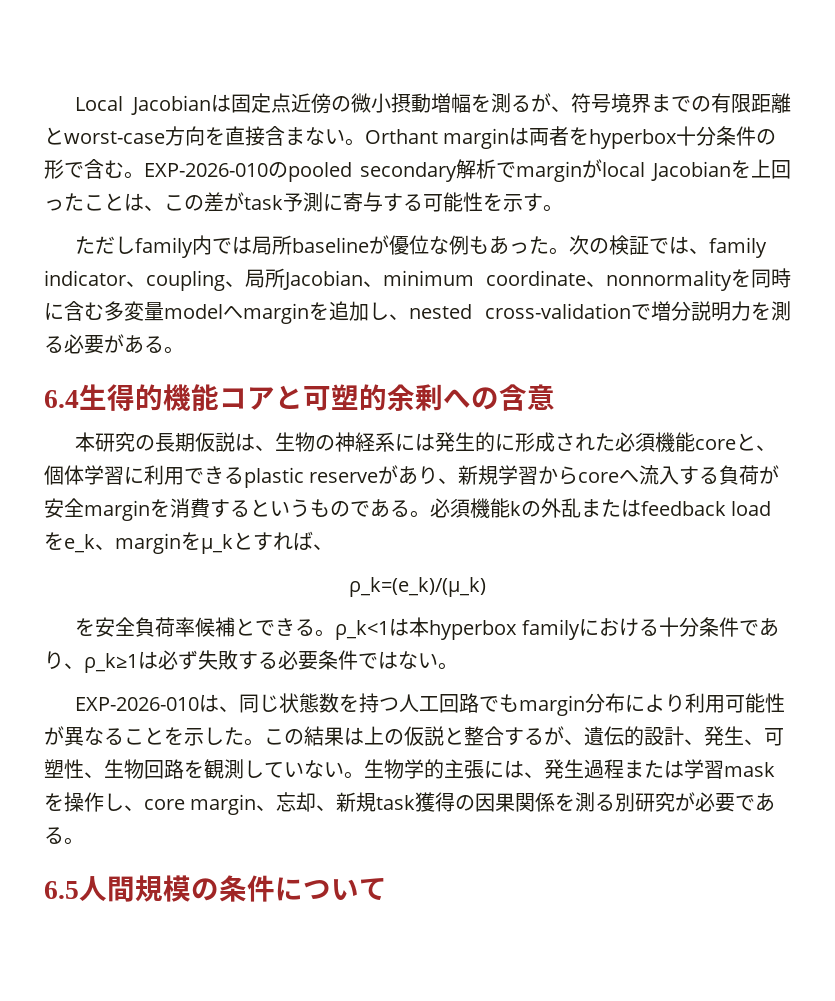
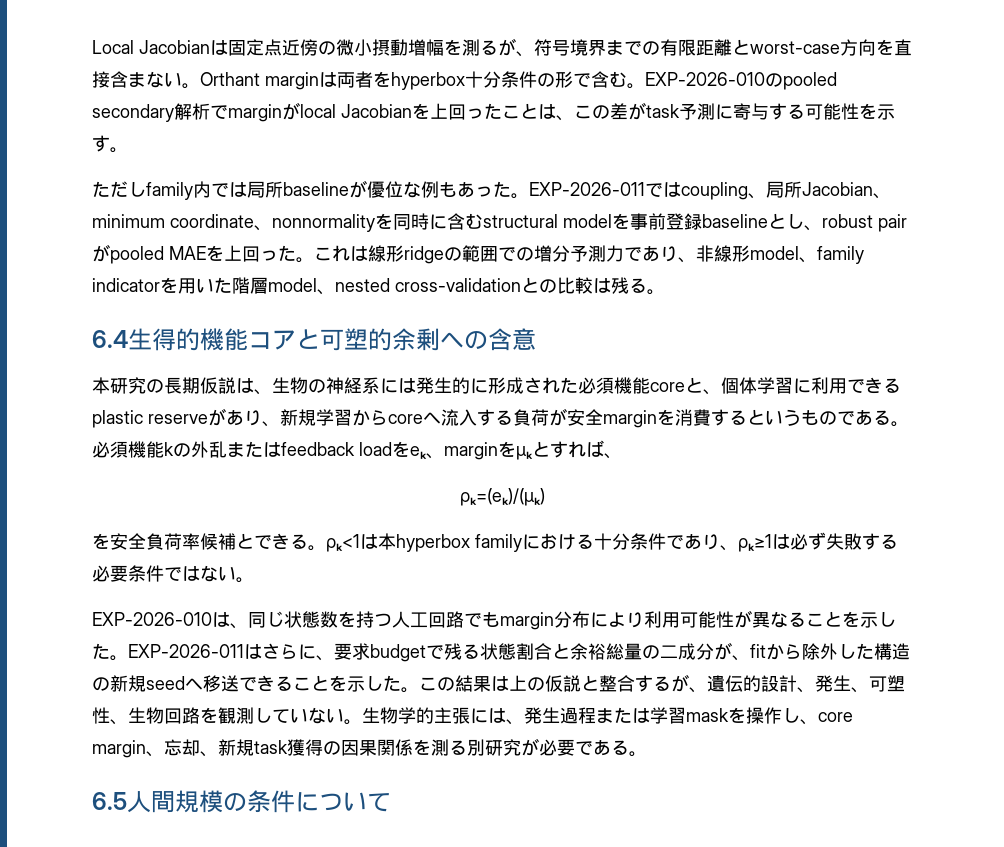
- 次の検証では、family indicator、coupling、局所Jacobian、minimum coordinate、nonnormalityを同時に含む多変量modelへmarginを追加し、nested cross-validationで増分説明力を測る必要がある。
+ EXP-2026-011ではcoupling、局所Jacobian、minimum coordinate、nonnormalityを同時に含むstructural modelを事前登録baselineとし、robust pairがpooled MAEを上回った。これは線形ridgeの範囲での増分予測力であり、非線形model、family indicatorを用いた階層model、nested cross-validationとの比較は残る。
- 必須機能kの外乱またはfeedback loadをe_k、marginをμ_kとすれば、
+ 必須機能kの外乱またはfeedback loadをeₖ、marginをμₖとすれば、
- ρ_k=(e_k)/(μ_k)
+ ρₖ=(eₖ)/(μₖ)
- を安全負荷率候補とできる。ρ_k<1は本hyperbox familyにおける十分条件であり、ρ_k≥1は必ず失敗する必要条件ではない。
+ を安全負荷率候補とできる。ρₖ<1は本hyperbox familyにおける十分条件であり、ρₖ≥1は必ず失敗する必要条件ではない。
+ EXP-2026-011はさらに、要求budgetで残る状態割合と余裕総量の二成分が、fitから除外した構造の新規seedへ移送できることを示した。

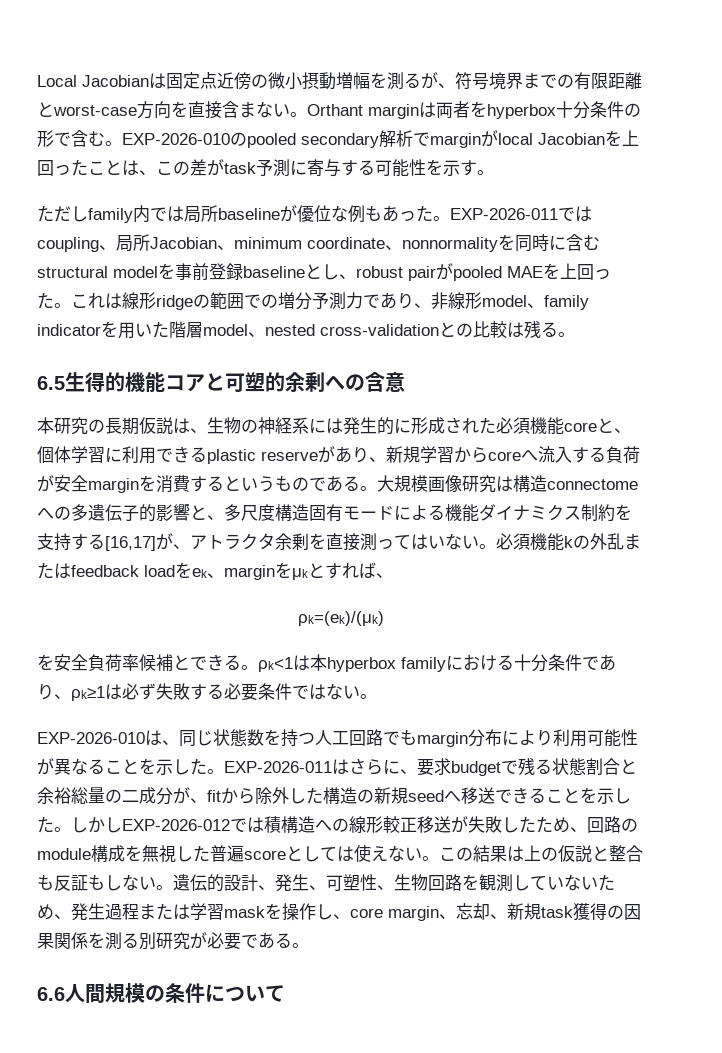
- 6.4生得的機能コアと可塑的余剰への含意
+ 6.5生得的機能コアと可塑的余剰への含意
+ 大規模画像研究は構造connectomeへの多遺伝子的影響と、多尺度構造固有モードによる機能ダイナミクス制約を支持する[16,17]が、アトラクタ余剰を直接測ってはいない。
+ しかしEXP-2026-012では積構造への線形較正移送が失敗したため、回路のmodule構成を無視した普遍scoreとしては使えない。
- この結果は上の仮説と整合するが、遺伝的設計、発生、可塑性、生物回路を観測していない。生物学的主張には、発生過程または学習maskを操作し、core margin、忘却、新規task獲得の因果関係を測る別研究が必要である。
+ この結果は上の仮説と整合も反証もしない。遺伝的設計、発生、可塑性、生物回路を観測していないため、発生過程または学習maskを操作し、core margin、忘却、新規task獲得の因果関係を測る別研究が必要である。
- 6.5人間規模の条件について
+ 6.6人間規模の条件について

